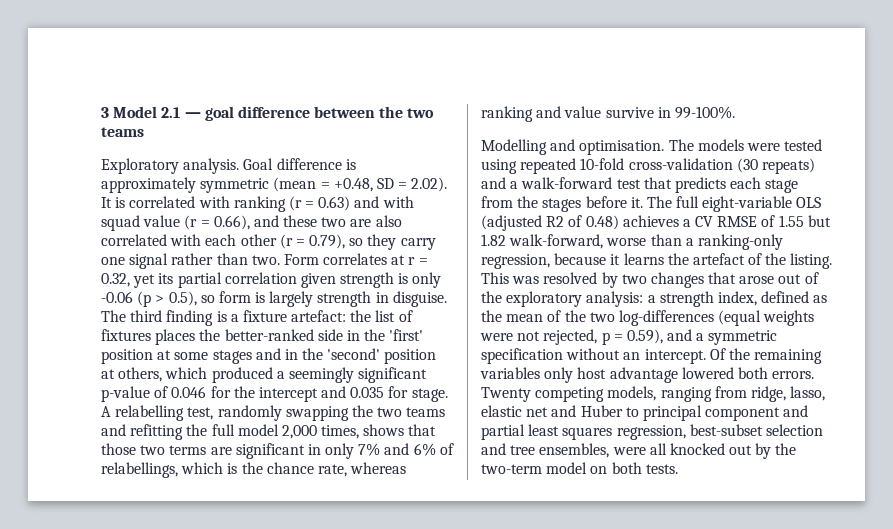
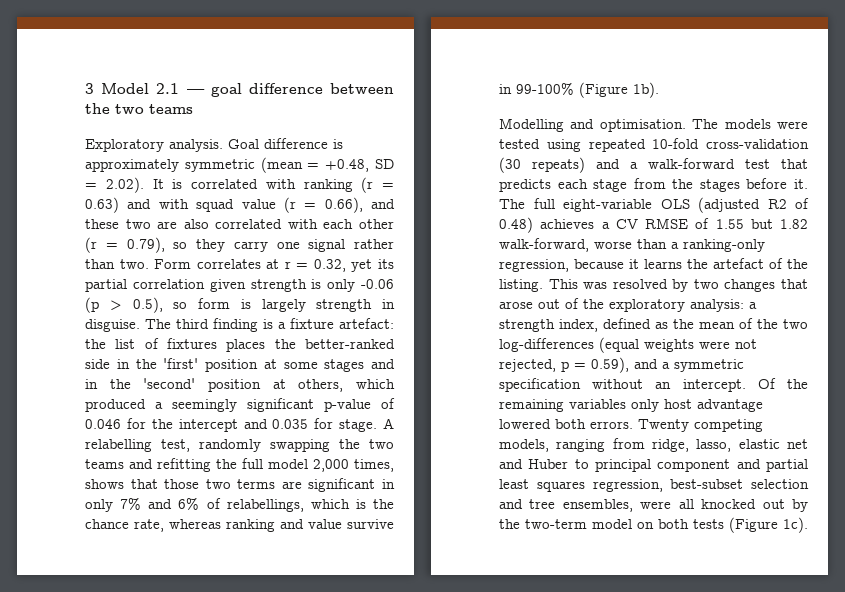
- A relabelling test, randomly swapping the two teams and refitting the full model 2,000 times, shows that those two terms are significant in only 7% and 6% of relabellings, which is the chance rate, whereas ranking and value survive in 99-100%.
+ A relabelling test, randomly swapping the two teams and refitting the full model 2,000 times, shows that those two terms are significant in only 7% and 6% of relabellings, which is the chance rate, whereas ranking and value survive in 99-100% (Figure 1b).
- Twenty competing models, ranging from ridge, lasso, elastic net and Huber to principal component and partial least squares regression, best-subset selection and tree ensembles, were all knocked out by the two-term model on both tests.
+ Twenty competing models, ranging from ridge, lasso, elastic net and Huber to principal component and partial least squares regression, best-subset selection and tree ensembles, were all knocked out by the two-term model on both tests (Figure 1c).

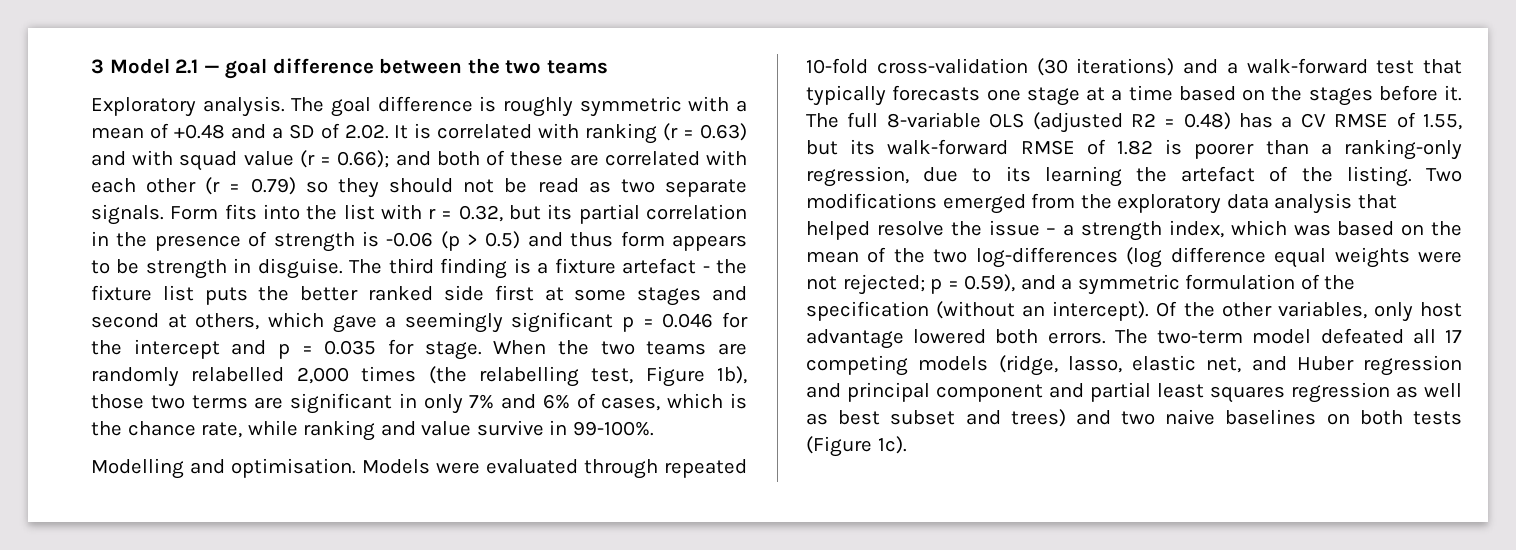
- Goal difference is approximately symmetric (mean = +0.48, SD = 2.02). It is correlated with ranking (r = 0.63) and with squad value (r = 0.66), and these two are also correlated with each other (r = 0.79), so they carry one signal rather than two. Form correlates at r = 0.32, yet its partial correlation given strength is only -0.06 (p > 0.5), so form is largely strength in disguise.
+ The goal difference is roughly symmetric with a mean of +0.48 and a SD of 2.02. It is correlated with ranking (r = 0.63) and with squad value (r = 0.66); and both of these are correlated with each other (r = 0.79) so they should not be read as two separate signals. Form fits into the list with r = 0.32, but its partial correlation in the presence of strength is -0.06 (p > 0.5) and thus form appears to be strength in disguise.
- The third finding is a fixture artefact: the list of fixtures places the better-ranked side in the 'first' position at some stages and in the 'second' position at others, which produced a seemingly significant p-value of 0.046 for the intercept and 0.035 for stage.
+ The third finding is a fixture artefact - the fixture list puts the better ranked side first at some stages and second at others, which gave a seemingly significant p = 0.046 for the intercept and p = 0.035 for stage.
- A relabelling test, randomly swapping the two teams and refitting the full model 2,000 times, shows that those two terms are significant in only 7% and 6% of relabellings, which is the chance rate, whereas ranking and value survive in 99-100% (Figure 1b).
+ When the two teams are randomly relabelled 2,000 times (the relabelling test, Figure 1b), those two terms are significant in only 7% and 6% of cases, which is the chance rate, while ranking and value survive in 99-100%.
- The models were tested using repeated 10-fold cross-validation (30 repeats) and a walk-forward test that predicts each stage from the stages before it.
+ Models were evaluated through repeated 10-fold cross-validation (30 iterations) and a walk-forward test that typically forecasts one stage at a time based on the stages before it.
- The full eight-variable OLS (adjusted R2 of 0.48) achieves a CV RMSE of 1.55 but 1.82 walk-forward, worse than a ranking-only regression, because it learns the artefact of the listing.
+ The full 8-variable OLS (adjusted R2 = 0.48) has a CV RMSE of 1.55, but its walk-forward RMSE of 1.82 is poorer than a ranking-only regression, due to its learning the artefact of the listing.
- This was resolved by two changes that arose out of the exploratory analysis: a strength index, defined as the mean of the two log-differences (equal weights were not rejected, p = 0.59), and a symmetric specification without an intercept. Of the remaining variables only host advantage lowered both errors.
+ Two modifications emerged from the exploratory data analysis that helped resolve the issue – a strength index, which was based on the mean of the two log-differences (log difference equal weights were not rejected; p = 0.59), and a symmetric formulation of the specification (without an intercept). Of the other variables, only host advantage lowered both errors.
- Twenty competing models, ranging from ridge, lasso, elastic net and Huber to principal component and partial least squares regression, best-subset selection and tree ensembles, were all knocked out by the two-term model on both tests (Figure 1c).
+ The two-term model defeated all 17 competing models (ridge, lasso, elastic net, and Huber regression and principal component and partial least squares regression as well as best subset and trees) and two naive baselines on both tests (Figure 1c).

